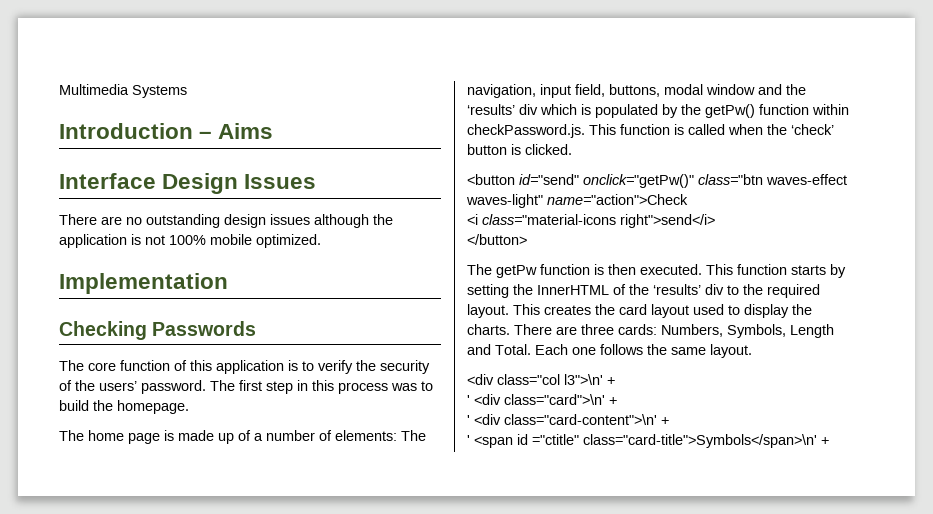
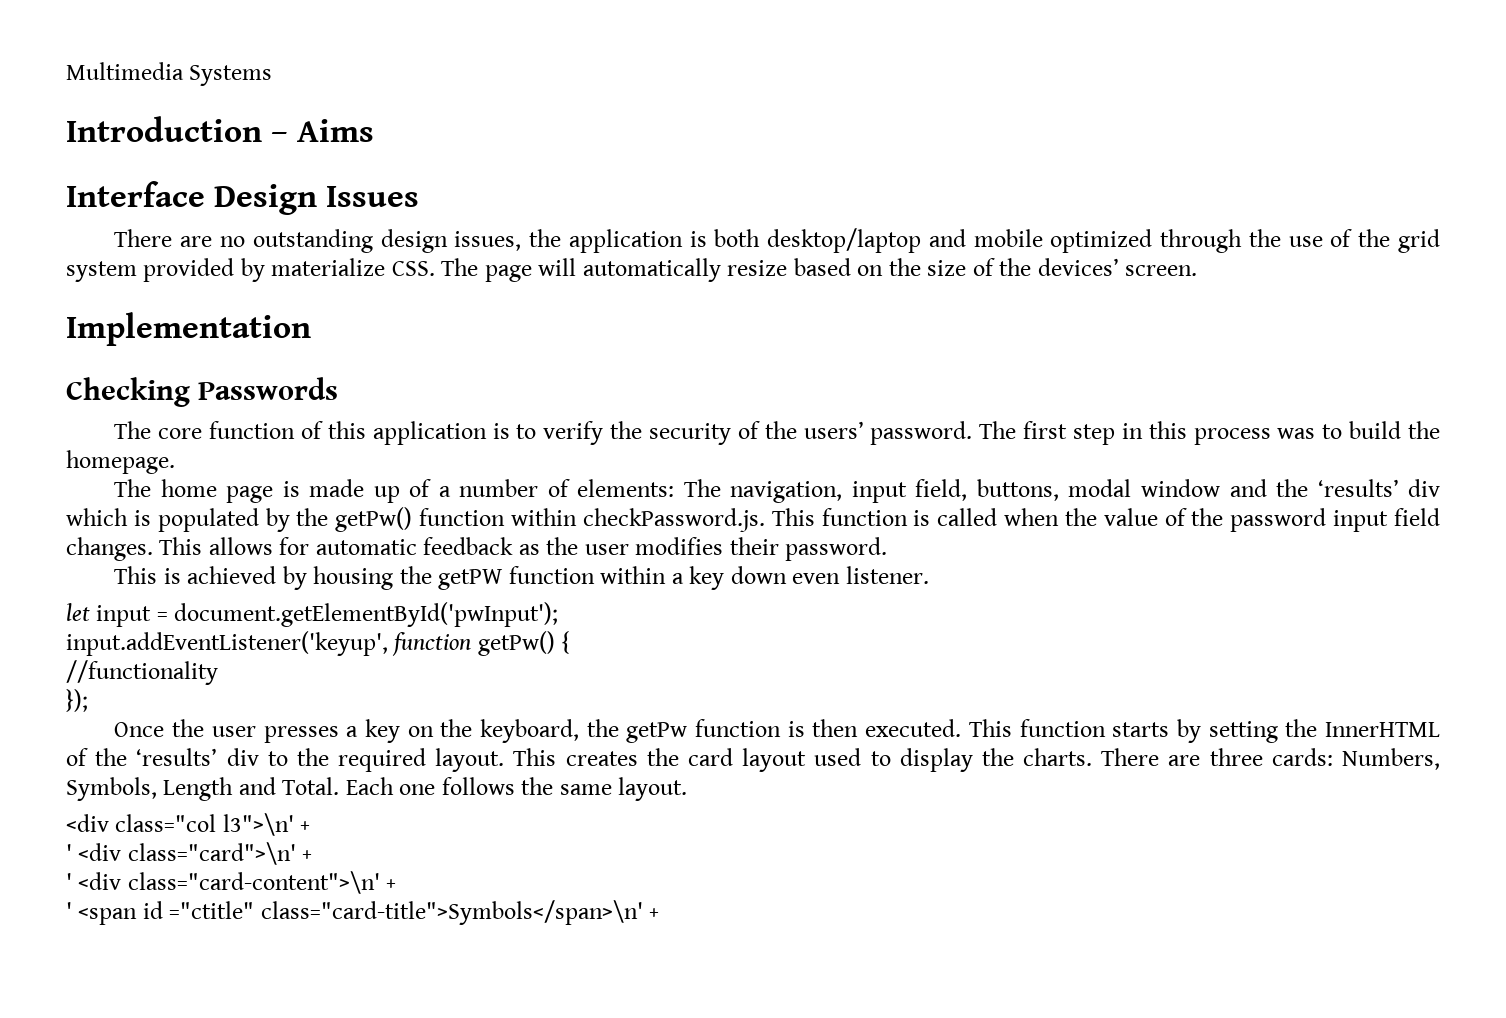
- There are no outstanding design issues although the application is not 100% mobile optimized.
+ There are no outstanding design issues, the application is both desktop/laptop and mobile optimized through the use of the grid system provided by materialize CSS. The page will automatically resize based on the size of the devices’ screen.
- The home page is made up of a number of elements: The navigation, input field, buttons, modal window and the ‘results’ div which is populated by the getPw() function within checkPassword.js. This function is called when the ‘check’ button is clicked.
- <button id="send" onclick="getPw()" class="btn waves-effect waves-light" name="action">Check
- <i class="material-icons right">send</i>
- </button>
- The getPw function is then executed.
+ The home page is made up of a number of elements: The navigation, input field, buttons, modal window and the ‘results’ div which is populated by the getPw() function within checkPassword.js. This function is called when the value of the password input field changes. This allows for automatic feedback as the user modifies their password.
+ This is achieved by housing the getPW function within a key down even listener.
+ let input = document.getElementById('pwInput');
+ input.addEventListener('keyup', function getPw() {
+ //functionality
+ });
+ Once the user presses a key on the keyboard, the getPw function is then executed.

